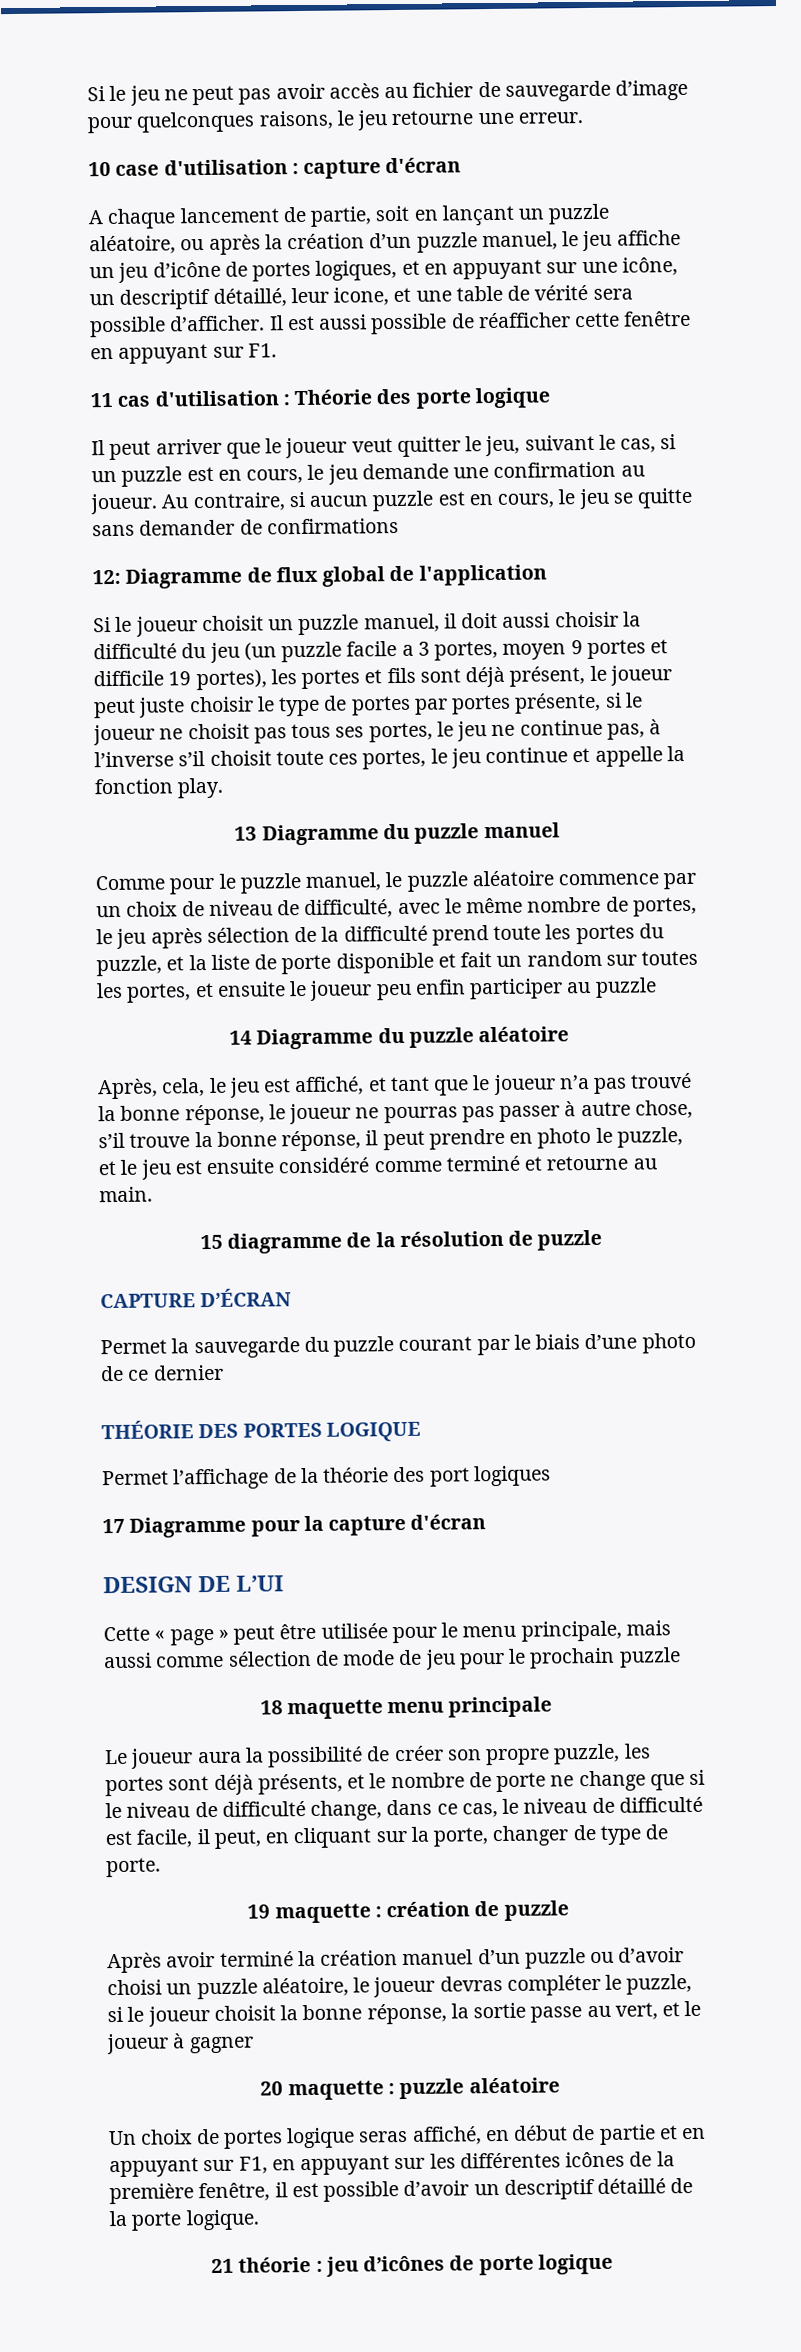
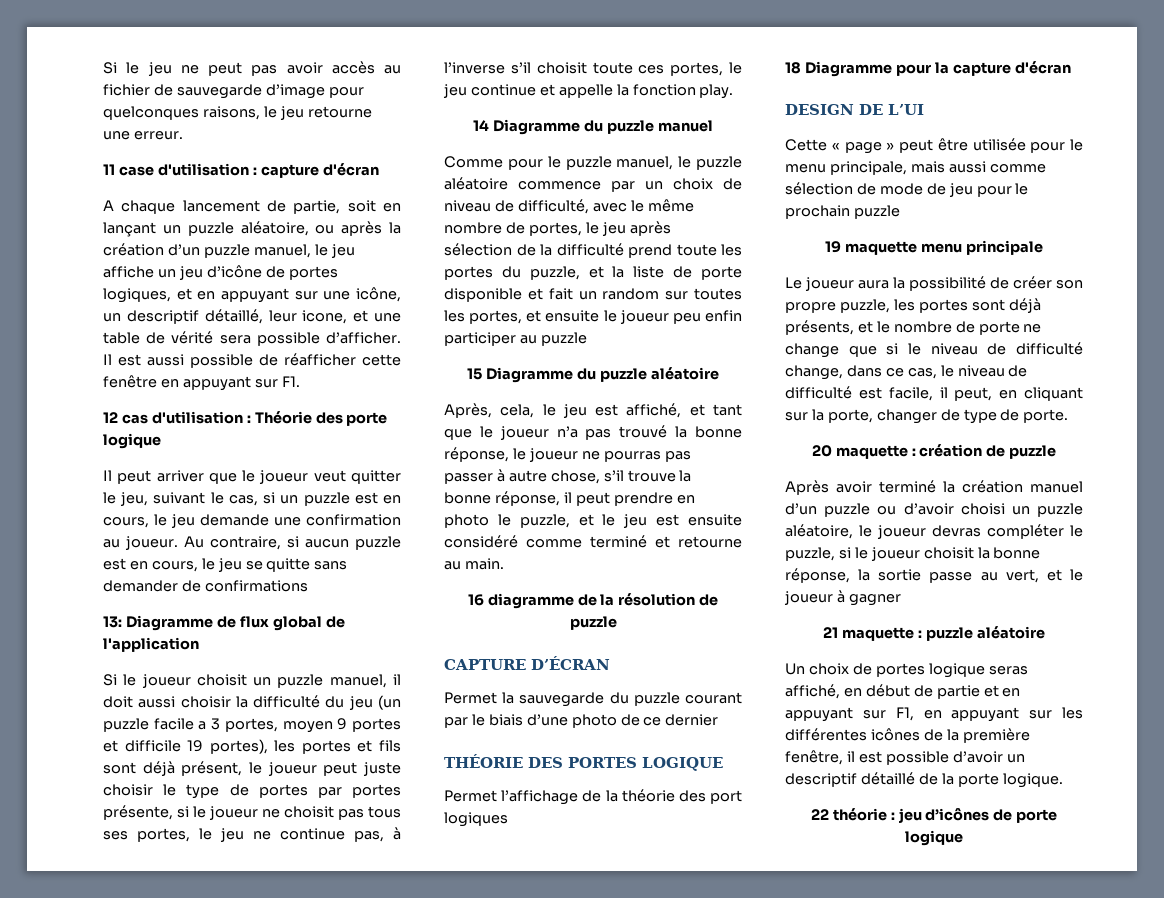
- 10 case d'utilisation : capture d'écran
+ 11 case d'utilisation : capture d'écran
- 11 cas d'utilisation : Théorie des porte logique
+ 12 cas d'utilisation : Théorie des porte logique
- 12: Diagramme de flux global de l'application
+ 13: Diagramme de flux global de l'application
- 13 Diagramme du puzzle manuel
+ 14 Diagramme du puzzle manuel
- 14 Diagramme du puzzle aléatoire
+ 15 Diagramme du puzzle aléatoire
- 15 diagramme de la résolution de puzzle
+ 16 diagramme de la résolution de puzzle
- 17 Diagramme pour la capture d'écran
+ 18 Diagramme pour la capture d'écran
- 18 maquette menu principale
+ 19 maquette menu principale
- 19 maquette : création de puzzle
+ 20 maquette : création de puzzle
- 20 maquette : puzzle aléatoire
+ 21 maquette : puzzle aléatoire
- 21 théorie : jeu d’icônes de porte logique
+ 22 théorie : jeu d’icônes de porte logique

